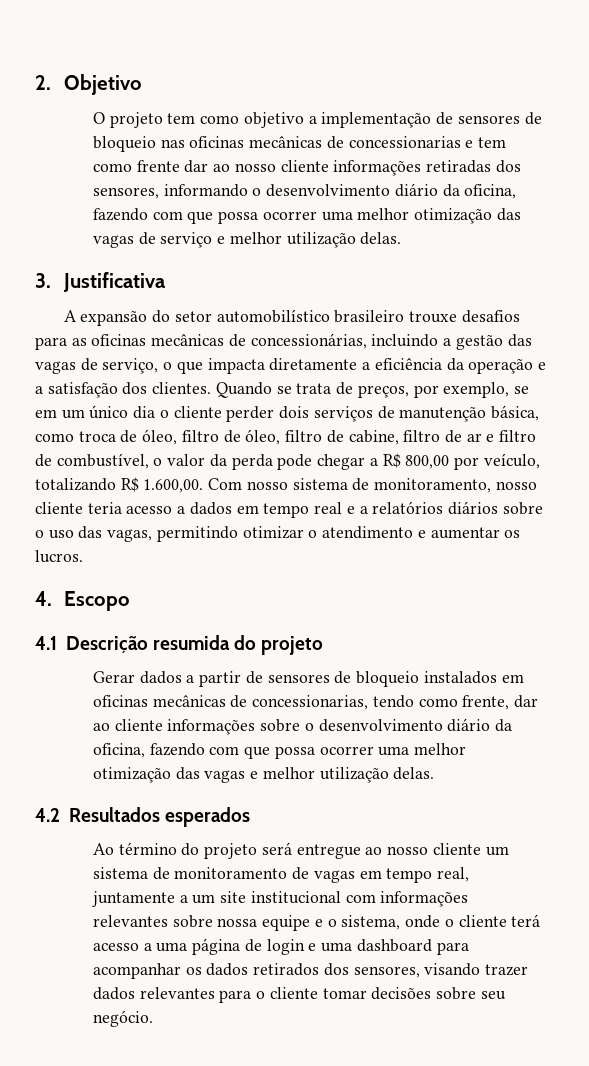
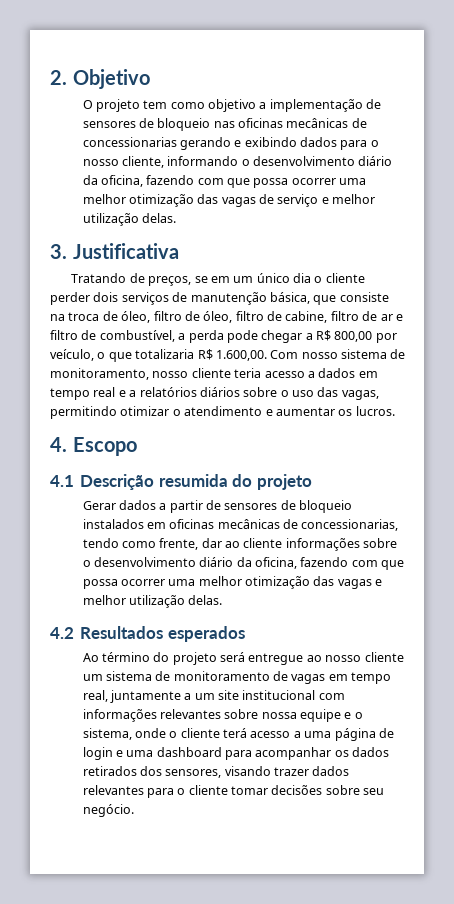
- O projeto tem como objetivo a implementação de sensores de bloqueio nas oficinas mecânicas de concessionarias e tem como frente dar ao nosso cliente informações retiradas dos sensores, informando o desenvolvimento diário da oficina, fazendo com que possa ocorrer uma melhor otimização das vagas de serviço e melhor utilização delas.
+ O projeto tem como objetivo a implementação de sensores de bloqueio nas oficinas mecânicas de concessionarias gerando e exibindo dados para o nosso cliente, informando o desenvolvimento diário da oficina, fazendo com que possa ocorrer uma melhor otimização das vagas de serviço e melhor utilização delas.
- A expansão do setor automobilístico brasileiro trouxe desafios para as oficinas mecânicas de concessionárias, incluindo a gestão das vagas de serviço, o que impacta diretamente a eficiência da operação e a satisfação dos clientes. Quando se trata de preços, por exemplo, se em um único dia o cliente perder dois serviços de manutenção básica, como troca de óleo, filtro de óleo, filtro de cabine, filtro de ar e filtro de combustível, o valor da perda pode chegar a R$ 800,00 por veículo, totalizando R$ 1.600,00. Com nosso sistema de monitoramento, nosso cliente teria acesso a dados em tempo real e a relatórios diários sobre o uso das vagas, permitindo otimizar o atendimento e aumentar os lucros.
+ Tratando de preços, se em um único dia o cliente perder dois serviços de manutenção básica, que consiste na troca de óleo, filtro de óleo, filtro de cabine, filtro de ar e filtro de combustível, a perda pode chegar a R$ 800,00 por veículo, o que totalizaria R$ 1.600,00. Com nosso sistema de monitoramento, nosso cliente teria acesso a dados em tempo real e a relatórios diários sobre o uso das vagas, permitindo otimizar o atendimento e aumentar os lucros.

